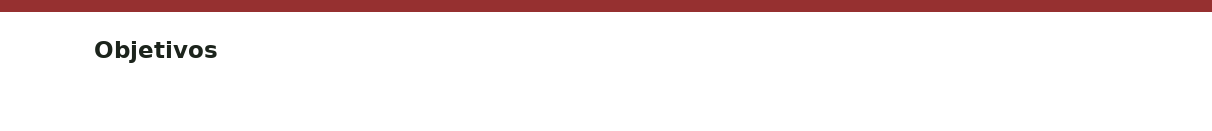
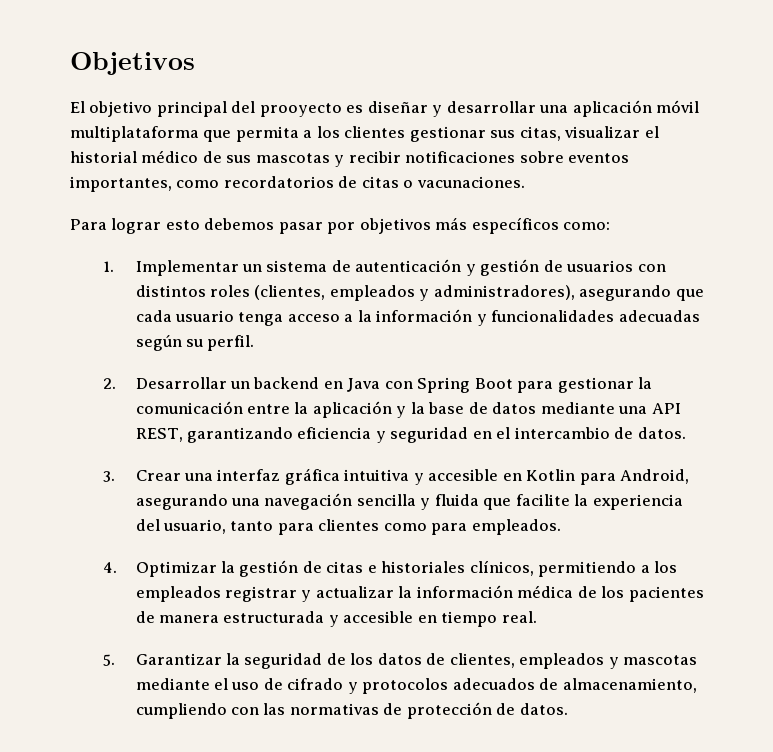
+ El objetivo principal del prooyecto es diseñar y desarrollar una aplicación móvil multiplataforma que permita a los clientes gestionar sus citas, visualizar el historial médico de sus mascotas y recibir notificaciones sobre eventos importantes, como recordatorios de citas o vacunaciones.
+ Para lograr esto debemos pasar por objetivos más específicos como:
+ 1. Implementar un sistema de autenticación y gestión de usuarios con distintos roles (clientes, empleados y administradores), asegurando que cada usuario tenga acceso a la información y funcionalidades adecuadas según su perfil.
+ 2. Desarrollar un backend en Java con Spring Boot para gestionar la comunicación entre la aplicación y la base de datos mediante una API REST, garantizando eficiencia y seguridad en el intercambio de datos.
+ 3. Crear una interfaz gráfica intuitiva y accesible en Kotlin para Android, asegurando una navegación sencilla y fluida que facilite la experiencia del usuario, tanto para clientes como para empleados.
+ 4. Optimizar la gestión de citas e historiales clínicos, permitiendo a los empleados registrar y actualizar la información médica de los pacientes de manera estructurada y accesible en tiempo real.
+ 5. Garantizar la seguridad de los datos de clientes, empleados y mascotas mediante el uso de cifrado y protocolos adecuados de almacenamiento, cumpliendo con las normativas de protección de datos.

